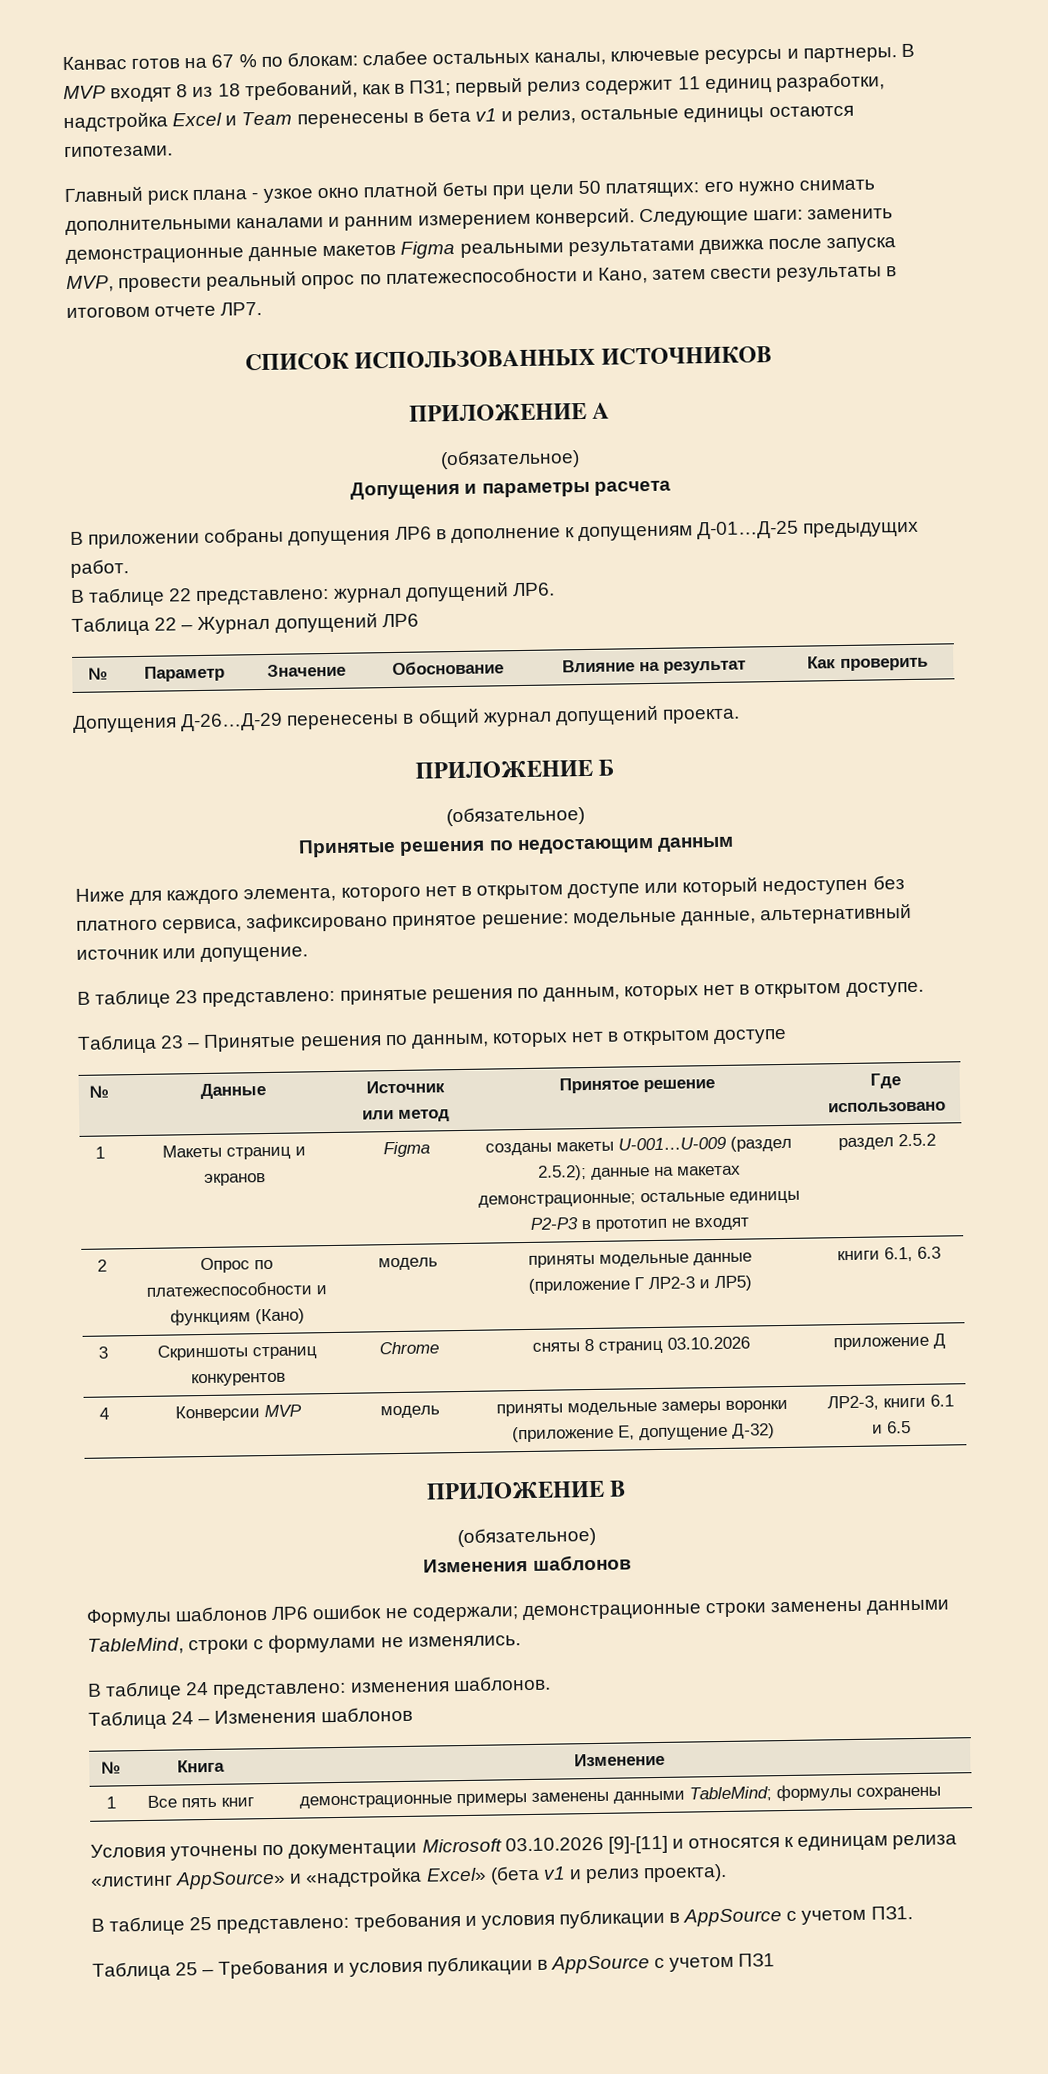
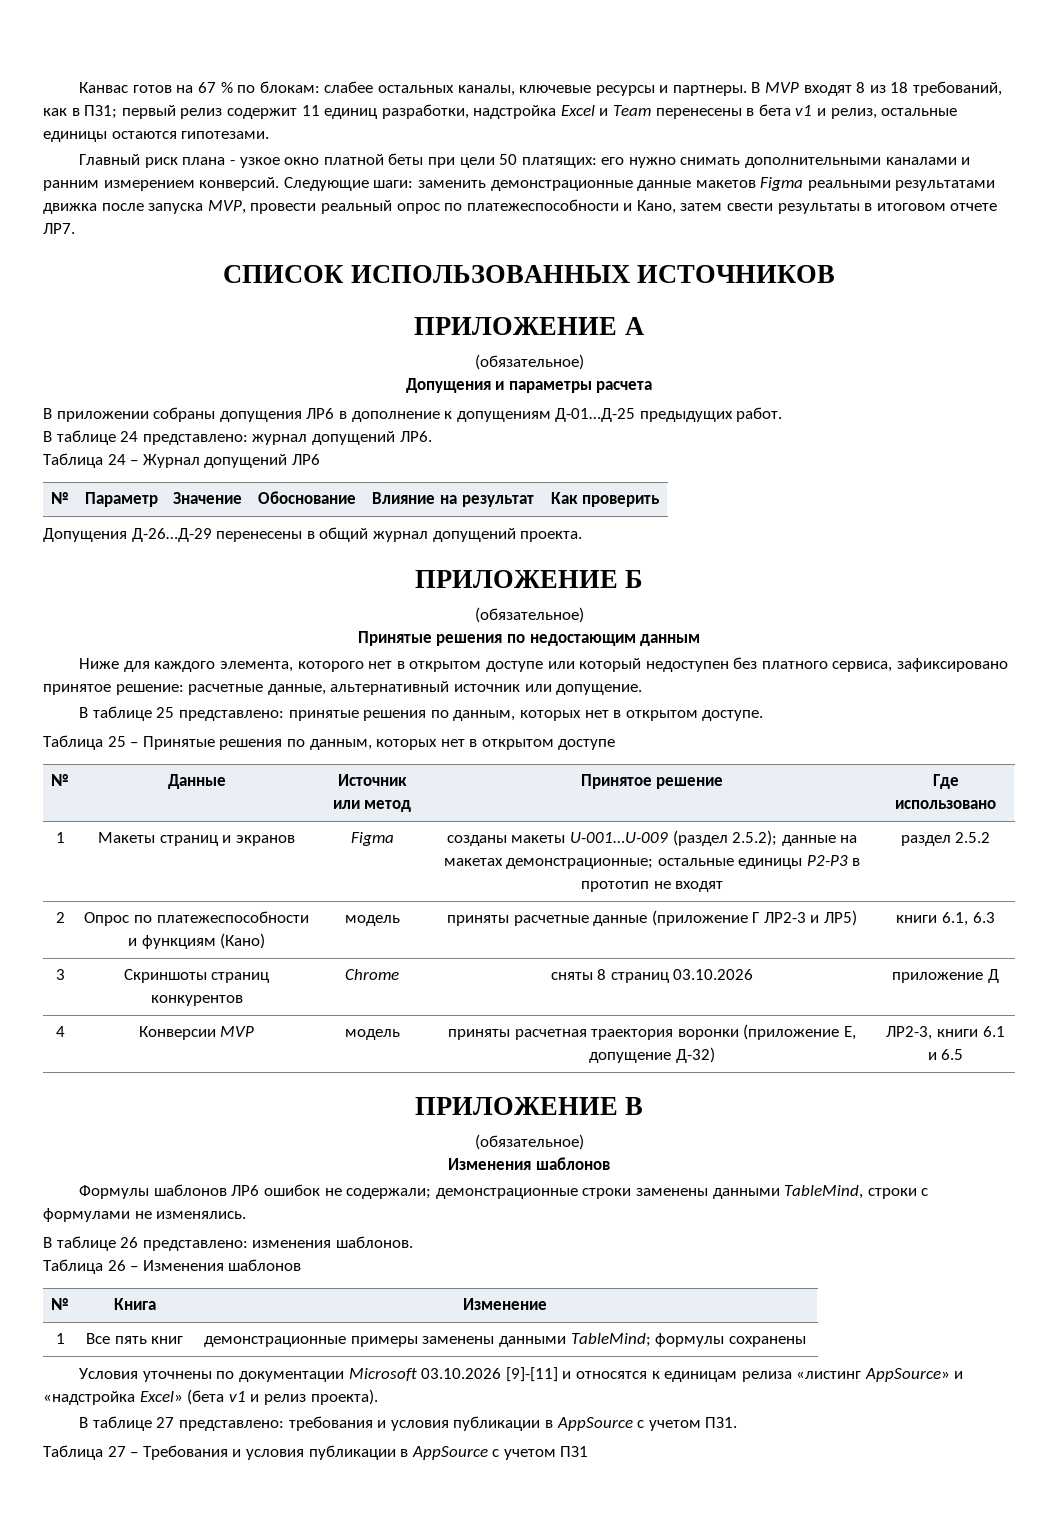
- В таблице 22 представлено: журнал допущений ЛР6.
+ В таблице 24 представлено: журнал допущений ЛР6.
- Таблица 22 – Журнал допущений ЛР6
+ Таблица 24 – Журнал допущений ЛР6
- Ниже для каждого элемента, которого нет в открытом доступе или который недоступен без платного сервиса, зафиксировано принятое решение: модельные данные, альтернативный источник или допущение.
+ Ниже для каждого элемента, которого нет в открытом доступе или который недоступен без платного сервиса, зафиксировано принятое решение: расчетные данные, альтернативный источник или допущение.
- В таблице 23 представлено: принятые решения по данным, которых нет в открытом доступе.
+ В таблице 25 представлено: принятые решения по данным, которых нет в открытом доступе.
- Таблица 23 – Принятые решения по данным, которых нет в открытом доступе
+ Таблица 25 – Принятые решения по данным, которых нет в открытом доступе
- 2 | Опрос по платежеспособности и функциям (Кано) | модель | приняты модельные данные (приложение Г ЛР2-3 и ЛР5) | книги 6.1, 6.3
+ 2 | Опрос по платежеспособности и функциям (Кано) | модель | приняты расчетные данные (приложение Г ЛР2-3 и ЛР5) | книги 6.1, 6.3
- 4 | Конверсии MVP | модель | приняты модельные замеры воронки (приложение Е, допущение Д-32) | ЛР2-3, книги 6.1 и 6.5
+ 4 | Конверсии MVP | модель | приняты расчетная траектория воронки (приложение Е, допущение Д-32) | ЛР2-3, книги 6.1 и 6.5
- В таблице 24 представлено: изменения шаблонов.
+ В таблице 26 представлено: изменения шаблонов.
- Таблица 24 – Изменения шаблонов
+ Таблица 26 – Изменения шаблонов
- В таблице 25 представлено: требования и условия публикации в AppSource с учетом ПЗ1.
+ В таблице 27 представлено: требования и условия публикации в AppSource с учетом ПЗ1.
- Таблица 25 – Требования и условия публикации в AppSource с учетом ПЗ1
+ Таблица 27 – Требования и условия публикации в AppSource с учетом ПЗ1

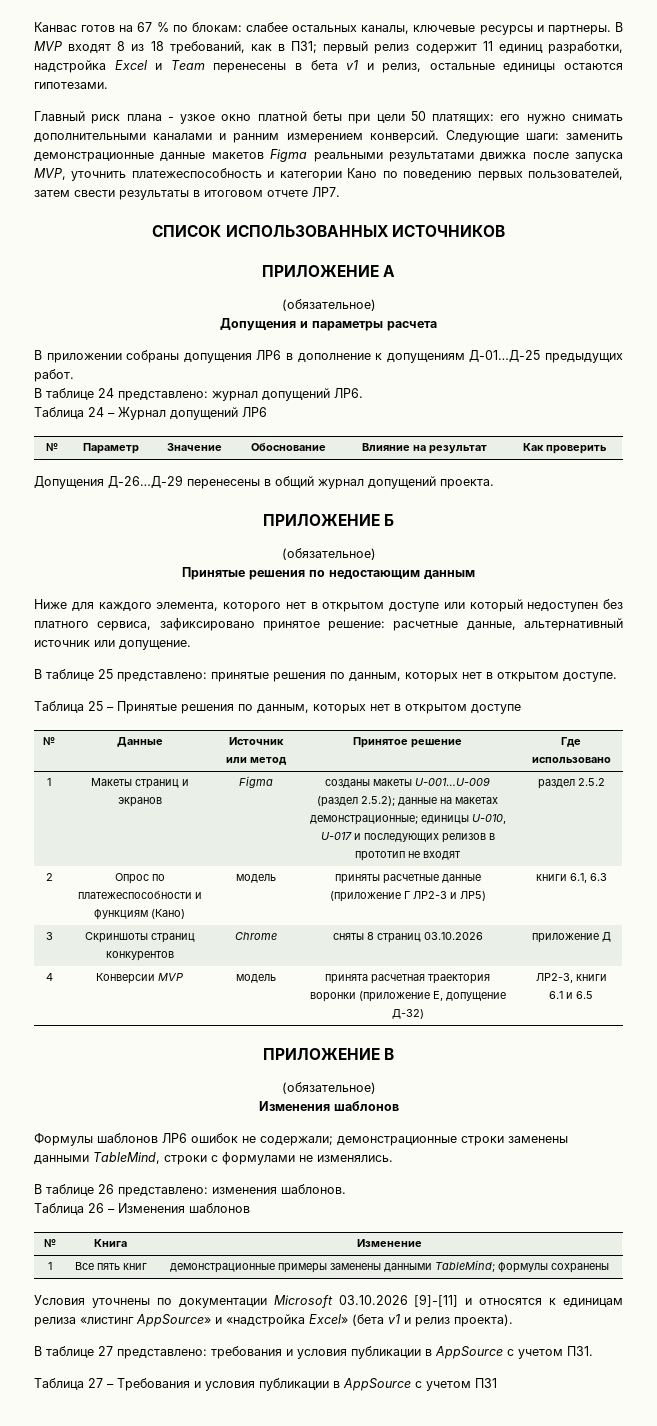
- Следующие шаги: заменить демонстрационные данные макетов Figma реальными результатами движка после запуска MVP, провести реальный опрос по платежеспособности и Кано, затем свести результаты в итоговом отчете ЛР7.
+ Следующие шаги: заменить демонстрационные данные макетов Figma реальными результатами движка после запуска MVP, уточнить платежеспособность и категории Кано по поведению первых пользователей, затем свести результаты в итоговом отчете ЛР7.
- 1 | Макеты страниц и экранов | Figma | созданы макеты U-001…U-009 (раздел 2.5.2); данные на макетах демонстрационные; остальные единицы P2-P3 в прототип не входят | раздел 2.5.2
+ 1 | Макеты страниц и экранов | Figma | созданы макеты U-001…U-009 (раздел 2.5.2); данные на макетах демонстрационные; единицы U-010, U-017 и последующих релизов в прототип не входят | раздел 2.5.2
- 4 | Конверсии MVP | модель | приняты расчетная траектория воронки (приложение Е, допущение Д-32) | ЛР2-3, книги 6.1 и 6.5
+ 4 | Конверсии MVP | модель | принята расчетная траектория воронки (приложение Е, допущение Д-32) | ЛР2-3, книги 6.1 и 6.5

